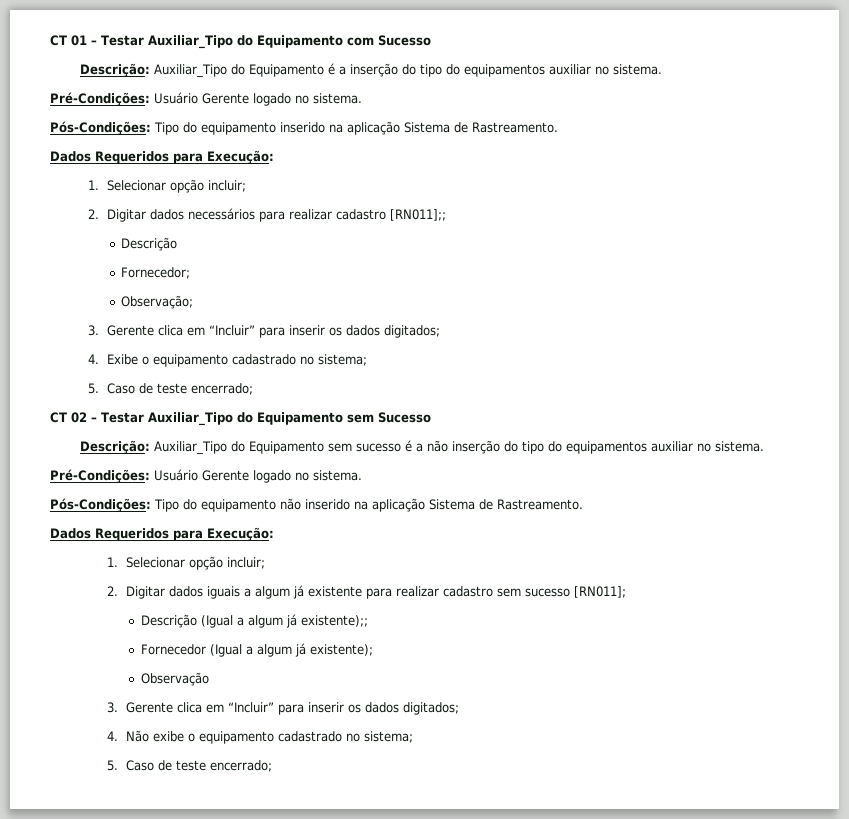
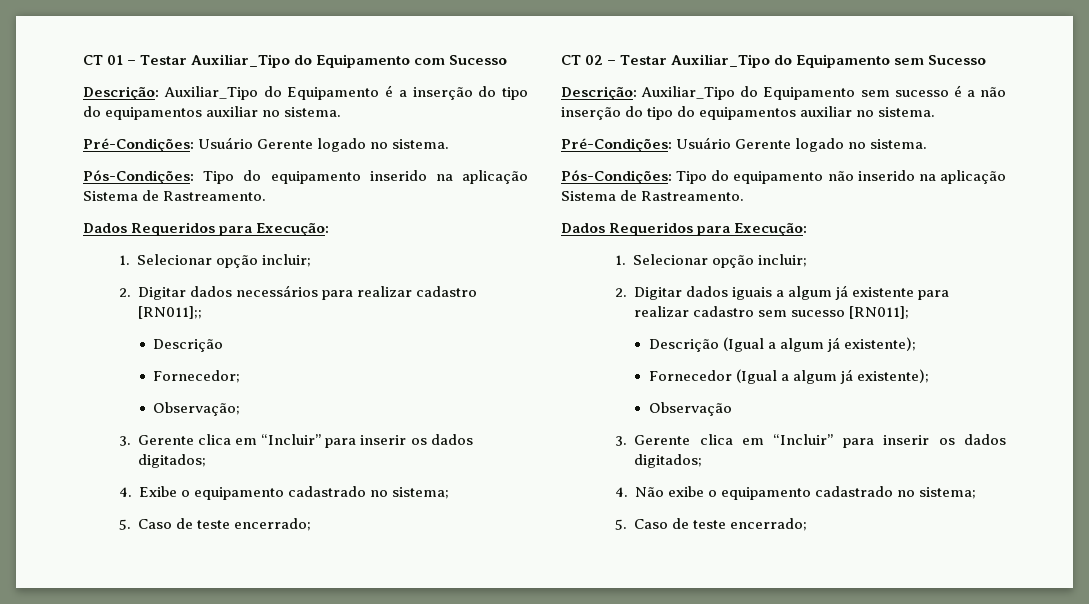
- Descrição (Igual a algum já existente);;
+ Descrição (Igual a algum já existente);

